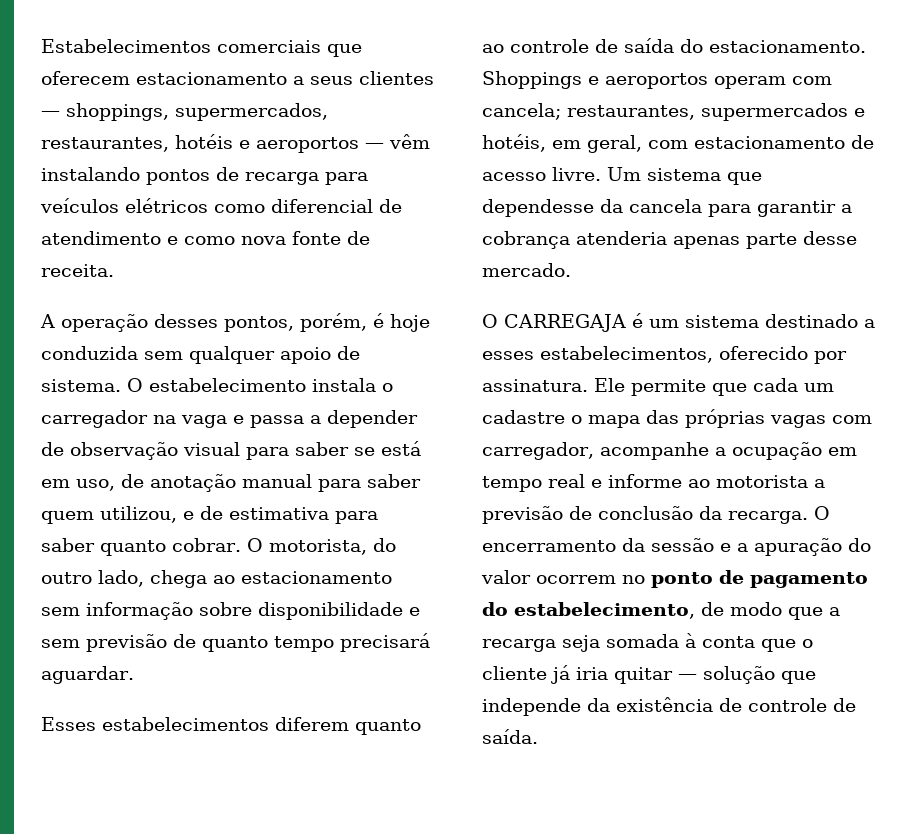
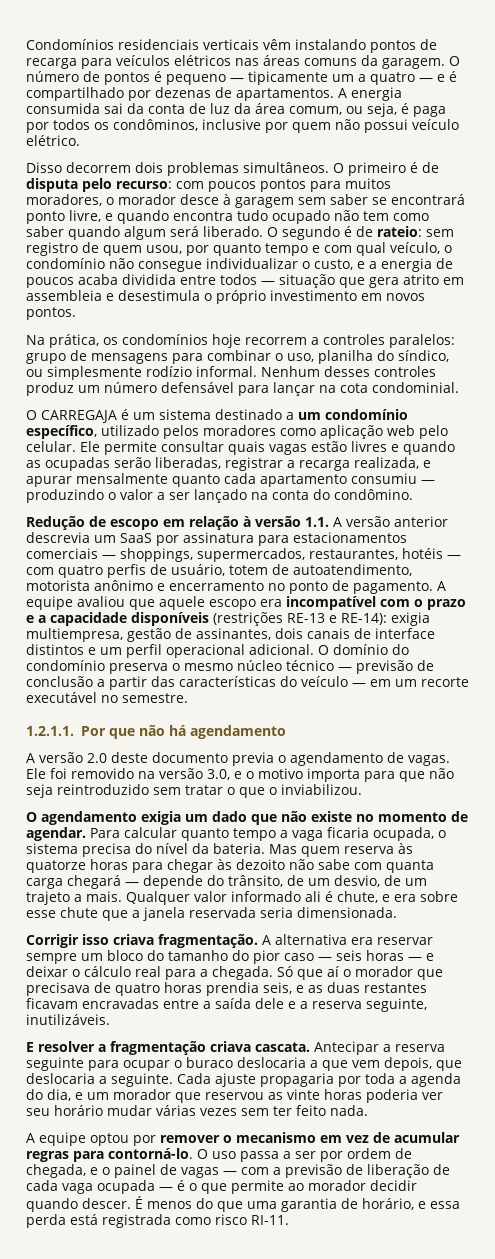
- Estabelecimentos comerciais que oferecem estacionamento a seus clientes — shoppings, supermercados, restaurantes, hotéis e aeroportos — vêm instalando pontos de recarga para veículos elétricos como diferencial de atendimento e como nova fonte de receita.
- A operação desses pontos, porém, é hoje conduzida sem qualquer apoio de sistema. O estabelecimento instala o carregador na vaga e passa a depender de observação visual para saber se está em uso, de anotação manual para saber quem utilizou, e de estimativa para saber quanto cobrar. O motorista, do outro lado, chega ao estacionamento sem informação sobre disponibilidade e sem previsão de quanto tempo precisará aguardar.
- Esses estabelecimentos diferem quanto ao controle de saída do estacionamento. Shoppings e aeroportos operam com cancela; restaurantes, supermercados e hotéis, em geral, com estacionamento de acesso livre. Um sistema que dependesse da cancela para garantir a cobrança atenderia apenas parte desse mercado.
+ Condomínios residenciais verticais vêm instalando pontos de recarga para veículos elétricos nas áreas comuns da garagem. O número de pontos é pequeno — tipicamente um a quatro — e é compartilhado por dezenas de apartamentos. A energia consumida sai da conta de luz da área comum, ou seja, é paga por todos os condôminos, inclusive por quem não possui veículo elétrico.
+ Disso decorrem dois problemas simultâneos. O primeiro é de disputa pelo recurso: com poucos pontos para muitos moradores, o morador desce à garagem sem saber se encontrará ponto livre, e quando encontra tudo ocupado não tem como saber quando algum será liberado. O segundo é de rateio: sem registro de quem usou, por quanto tempo e com qual veículo, o condomínio não consegue individualizar o custo, e a energia de poucos acaba dividida entre todos — situação que gera atrito em assembleia e desestimula o próprio investimento em novos pontos.
+ Na prática, os condomínios hoje recorrem a controles paralelos: grupo de mensagens para combinar o uso, planilha do síndico, ou simplesmente rodízio informal. Nenhum desses controles produz um número defensável para lançar na cota condominial.
- O CARREGAJA é um sistema destinado a esses estabelecimentos, oferecido por assinatura. Ele permite que cada um cadastre o mapa das próprias vagas com carregador, acompanhe a ocupação em tempo real e informe ao motorista a previsão de conclusão da recarga. O encerramento da sessão e a apuração do valor ocorrem no ponto de pagamento do estabelecimento, de modo que a recarga seja somada à conta que o cliente já iria quitar — solução que independe da existência de controle de saída.
+ O CARREGAJA é um sistema destinado a um condomínio específico, utilizado pelos moradores como aplicação web pelo celular. Ele permite consultar quais vagas estão livres e quando as ocupadas serão liberadas, registrar a recarga realizada, e apurar mensalmente quanto cada apartamento consumiu — produzindo o valor a ser lançado na conta do condômino.
+ Redução de escopo em relação à versão 1.1. A versão anterior descrevia um SaaS por assinatura para estacionamentos comerciais — shoppings, supermercados, restaurantes, hotéis — com quatro perfis de usuário, totem de autoatendimento, motorista anônimo e encerramento no ponto de pagamento. A equipe avaliou que aquele escopo era incompatível com o prazo e a capacidade disponíveis (restrições RE-13 e RE-14): exigia multiempresa, gestão de assinantes, dois canais de interface distintos e um perfil operacional adicional. O domínio do condomínio preserva o mesmo núcleo técnico — previsão de conclusão a partir das características do veículo — em um recorte executável no semestre.
+ 1.2.1.1. Por que não há agendamento
+ A versão 2.0 deste documento previa o agendamento de vagas. Ele foi removido na versão 3.0, e o motivo importa para que não seja reintroduzido sem tratar o que o inviabilizou.
+ O agendamento exigia um dado que não existe no momento de agendar. Para calcular quanto tempo a vaga ficaria ocupada, o sistema precisa do nível da bateria. Mas quem reserva às quatorze horas para chegar às dezoito não sabe com quanta carga chegará — depende do trânsito, de um desvio, de um trajeto a mais. Qualquer valor informado ali é chute, e era sobre esse chute que a janela reservada seria dimensionada.
+ Corrigir isso criava fragmentação. A alternativa era reservar sempre um bloco do tamanho do pior caso — seis horas — e deixar o cálculo real para a chegada. Só que aí o morador que precisava de quatro horas prendia seis, e as duas restantes ficavam encravadas entre a saída dele e a reserva seguinte, inutilizáveis.
+ E resolver a fragmentação criava cascata. Antecipar a reserva seguinte para ocupar o buraco deslocaria a que vem depois, que deslocaria a seguinte. Cada ajuste propagaria por toda a agenda do dia, e um morador que reservou as vinte horas poderia ver seu horário mudar várias vezes sem ter feito nada.
+ A equipe optou por remover o mecanismo em vez de acumular regras para contorná-lo. O uso passa a ser por ordem de chegada, e o painel de vagas — com a previsão de liberação de cada vaga ocupada — é o que permite ao morador decidir quando descer. É menos do que uma garantia de horário, e essa perda está registrada como risco RI-11.

